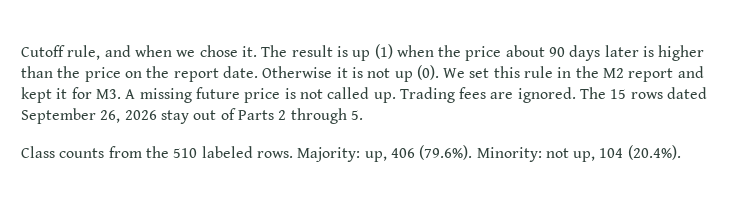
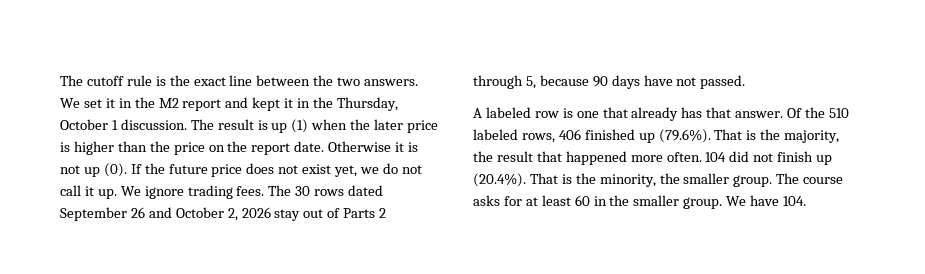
- Cutoff rule, and when we chose it.
+ The cutoff rule is the exact line between the two answers. We set it in the M2 report and kept it in the Thursday, October 1 discussion.
- The result is up (1) when the price about 90 days later is higher than the price on the report date.
+ The result is up (1) when the later price is higher than the price on the report date.
- We set this rule in the M2 report and kept it for M3. A missing future price is not called up. Trading fees are ignored. The 15 rows dated September 26, 2026 stay out of Parts 2 through 5.
- Class counts from the 510 labeled rows. Majority: up, 406 (79.6%). Minority: not up, 104 (20.4%).
+ If the future price does not exist yet, we do not call it up. We ignore trading fees. The 30 rows dated September 26 and October 2, 2026 stay out of Parts 2 through 5, because 90 days have not passed.
+ A labeled row is one that already has that answer. Of the 510 labeled rows, 406 finished up (79.6%). That is the majority, the result that happened more often. 104 did not finish up (20.4%). That is the minority, the smaller group. The course asks for at least 60 in the smaller group. We have 104.

